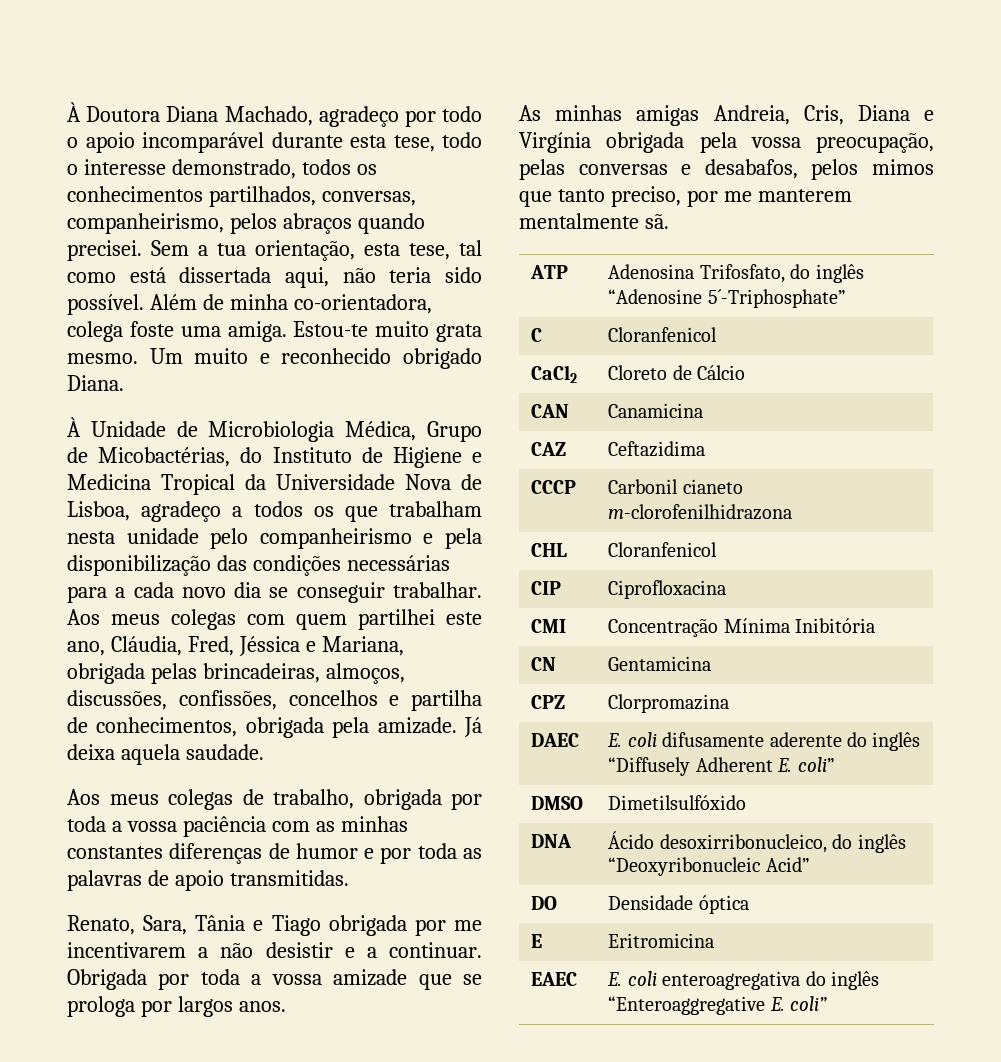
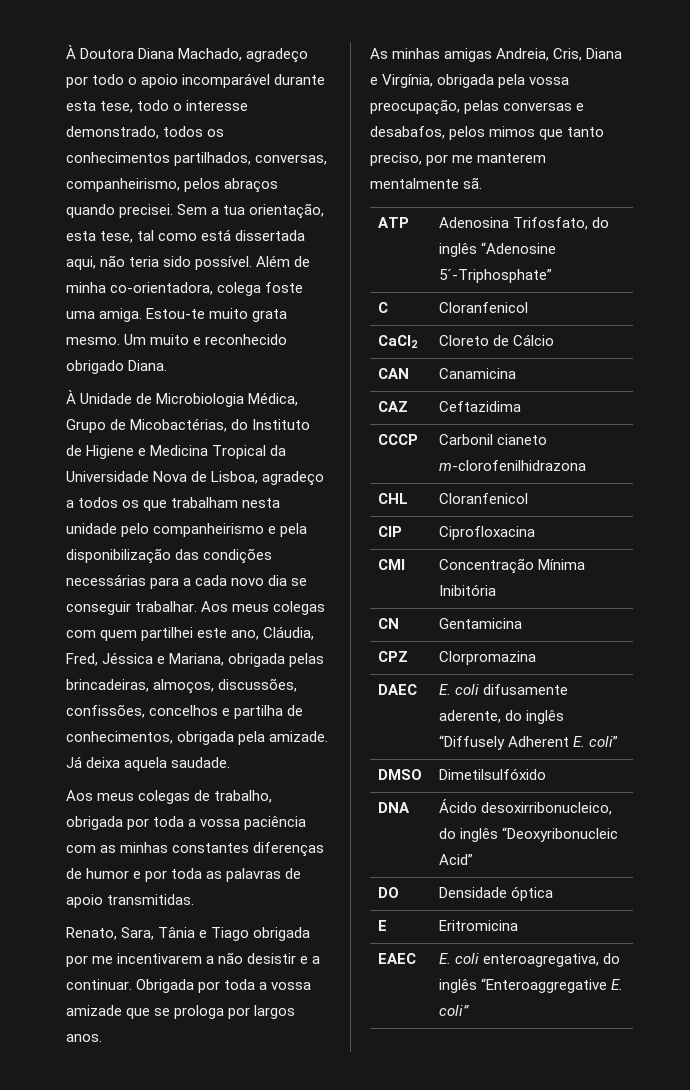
- As minhas amigas Andreia, Cris, Diana e Virgínia obrigada pela vossa preocupação, pelas conversas e desabafos, pelos mimos que tanto preciso, por me manterem mentalmente sã.
+ As minhas amigas Andreia, Cris, Diana e Virgínia, obrigada pela vossa preocupação, pelas conversas e desabafos, pelos mimos que tanto preciso, por me manterem mentalmente sã.
- DAEC | E. coli difusamente aderente do inglês “Diffusely Adherent E. coli”
+ DAEC | E. coli difusamente aderente, do inglês “Diffusely Adherent E. coli”
- EAEC | E. coli enteroagregativa do inglês “Enteroaggregative E. coli”
+ EAEC | E. coli enteroagregativa, do inglês “Enteroaggregative E. coli”

